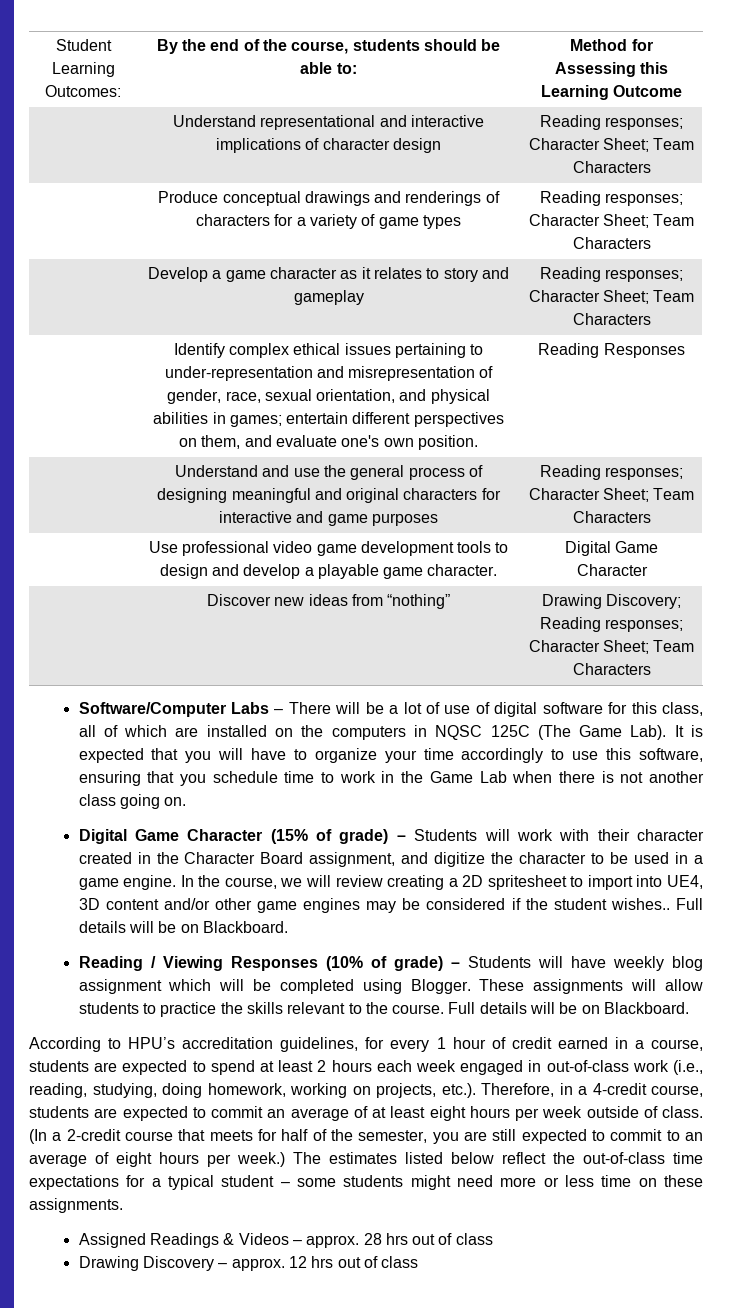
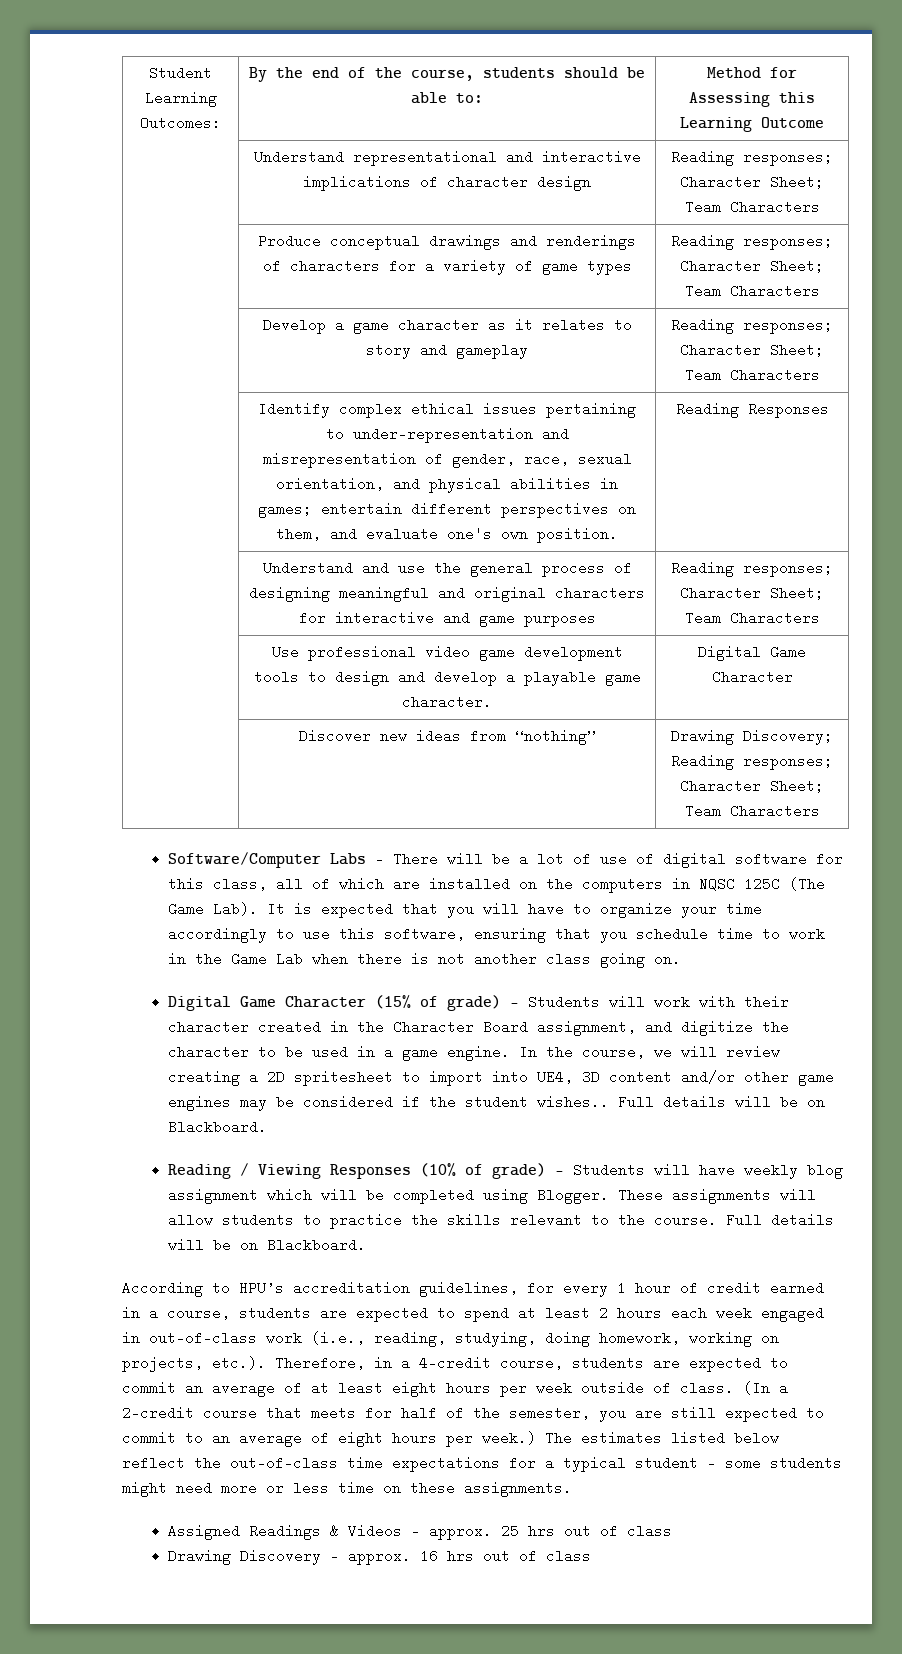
- Assigned Readings & Videos – approx. 28 hrs out of class
+ Assigned Readings & Videos – approx. 25 hrs out of class
- Drawing Discovery – approx. 12 hrs out of class
+ Drawing Discovery – approx. 16 hrs out of class

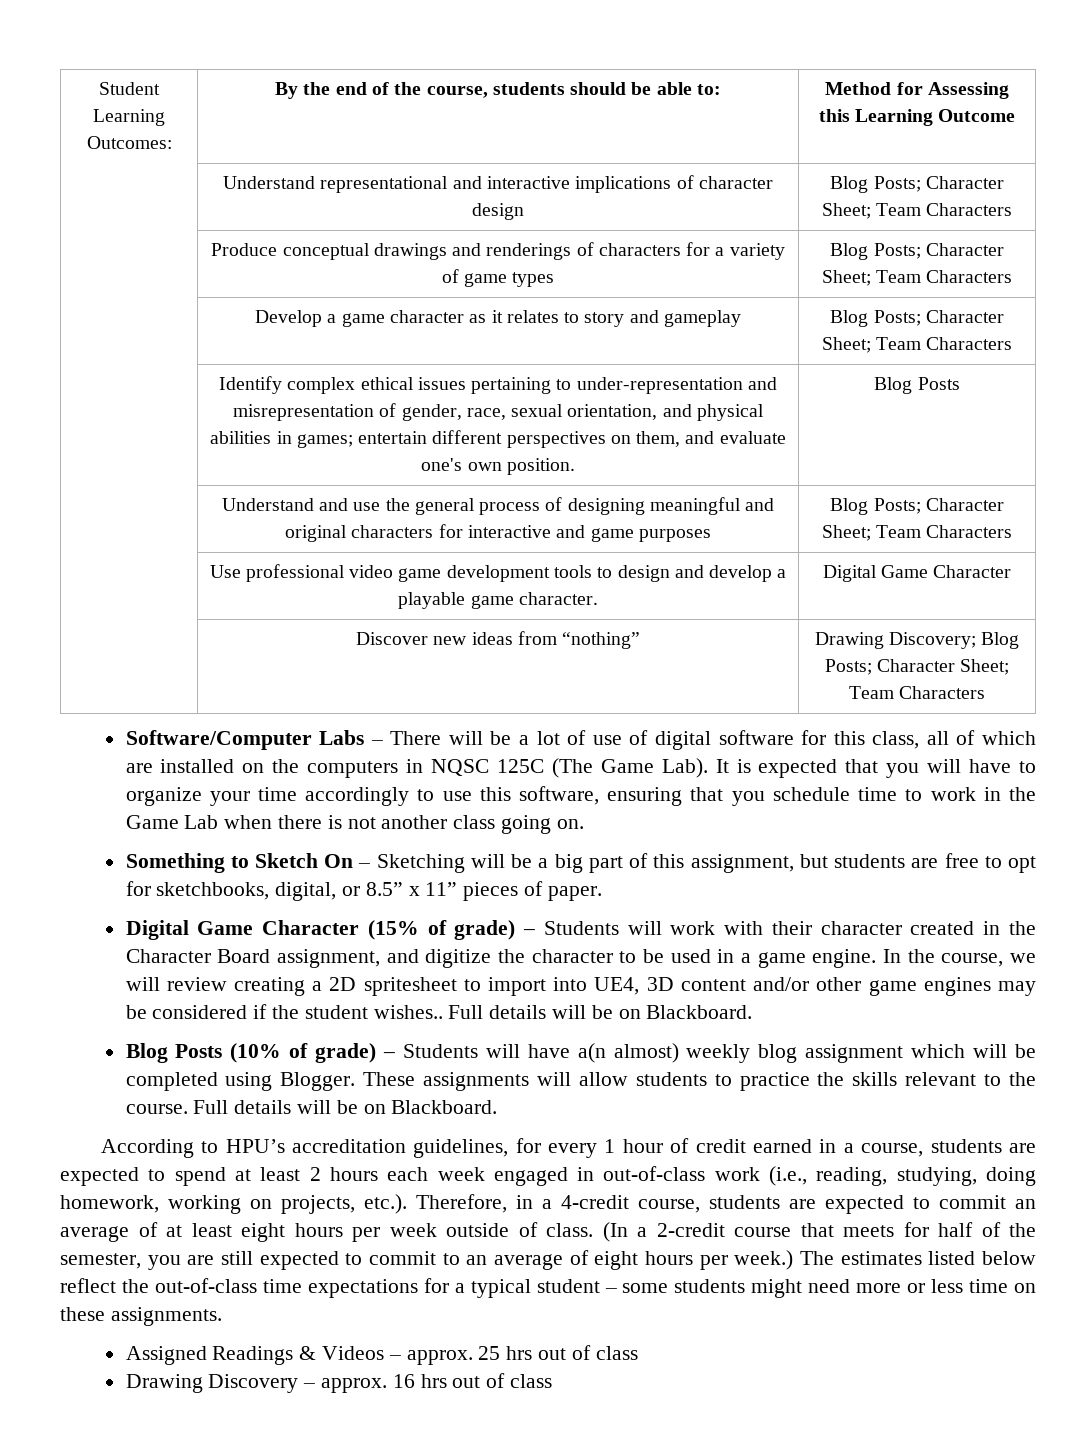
- | Understand representational and interactive implications of character design | Reading responses; Character Sheet; Team Characters
+ | Understand representational and interactive implications of character design | Blog Posts; Character Sheet; Team Characters
- | Produce conceptual drawings and renderings of characters for a variety of game types | Reading responses; Character Sheet; Team Characters
+ | Produce conceptual drawings and renderings of characters for a variety of game types | Blog Posts; Character Sheet; Team Characters
- | Develop a game character as it relates to story and gameplay | Reading responses; Character Sheet; Team Characters
+ | Develop a game character as it relates to story and gameplay | Blog Posts; Character Sheet; Team Characters
- | Identify complex ethical issues pertaining to under-representation and misrepresentation of gender, race, sexual orientation, and physical abilities in games; entertain different perspectives on them, and evaluate one's own position. | Reading Responses
+ | Identify complex ethical issues pertaining to under-representation and misrepresentation of gender, race, sexual orientation, and physical abilities in games; entertain different perspectives on them, and evaluate one's own position. | Blog Posts
- | Understand and use the general process of designing meaningful and original characters for interactive and game purposes | Reading responses; Character Sheet; Team Characters
+ | Understand and use the general process of designing meaningful and original characters for interactive and game purposes | Blog Posts; Character Sheet; Team Characters
- | Discover new ideas from “nothing” | Drawing Discovery; Reading responses; Character Sheet; Team Characters
+ | Discover new ideas from “nothing” | Drawing Discovery; Blog Posts; Character Sheet; Team Characters
+ Something to Sketch On – Sketching will be a big part of this assignment, but students are free to opt for sketchbooks, digital, or 8.5” x 11” pieces of paper.
- Reading / Viewing Responses (10% of grade) – Students will have weekly blog assignment which will be completed using Blogger.
+ Blog Posts (10% of grade) – Students will have a(n almost) weekly blog assignment which will be completed using Blogger.

